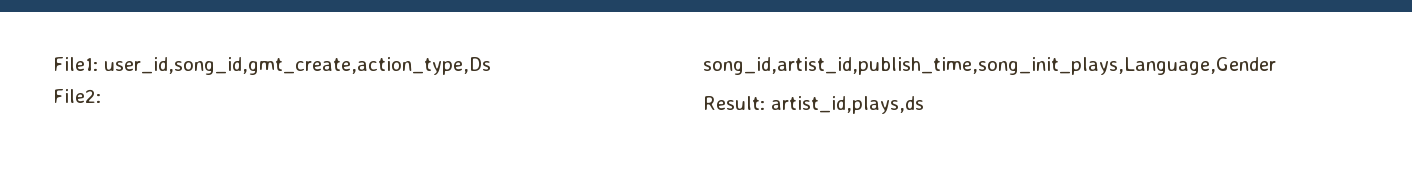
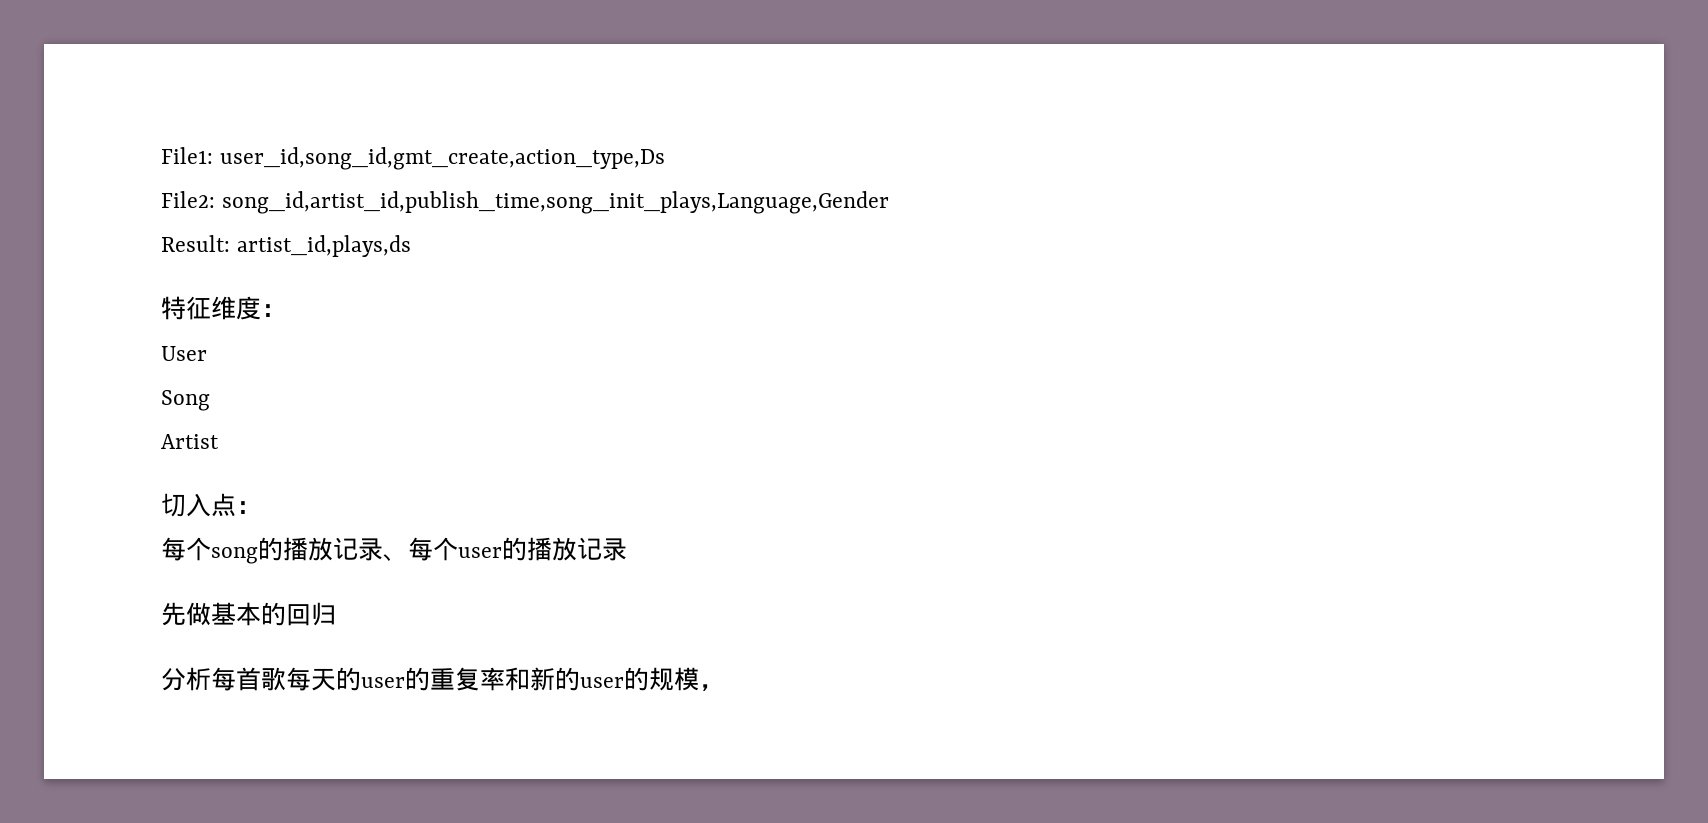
+ 特征维度：
+ User
+ Song
+ Artist
+ 切入点：
+ 每个song的播放记录、每个user的播放记录
+ 先做基本的回归
+ 分析每首歌每天的user的重复率和新的user的规模，

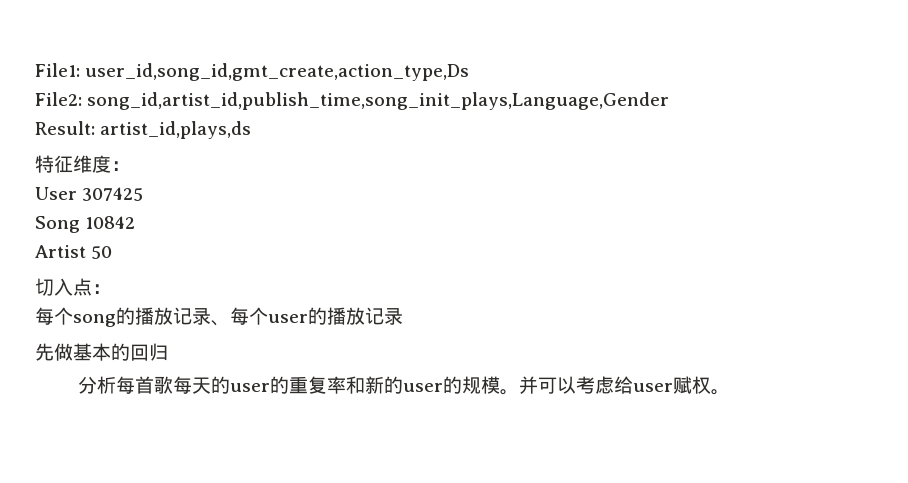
- User
+ User 307425
- Song
+ Song 10842
- Artist
+ Artist 50
- 分析每首歌每天的user的重复率和新的user的规模，
+ 分析每首歌每天的user的重复率和新的user的规模。并可以考虑给user赋权。

